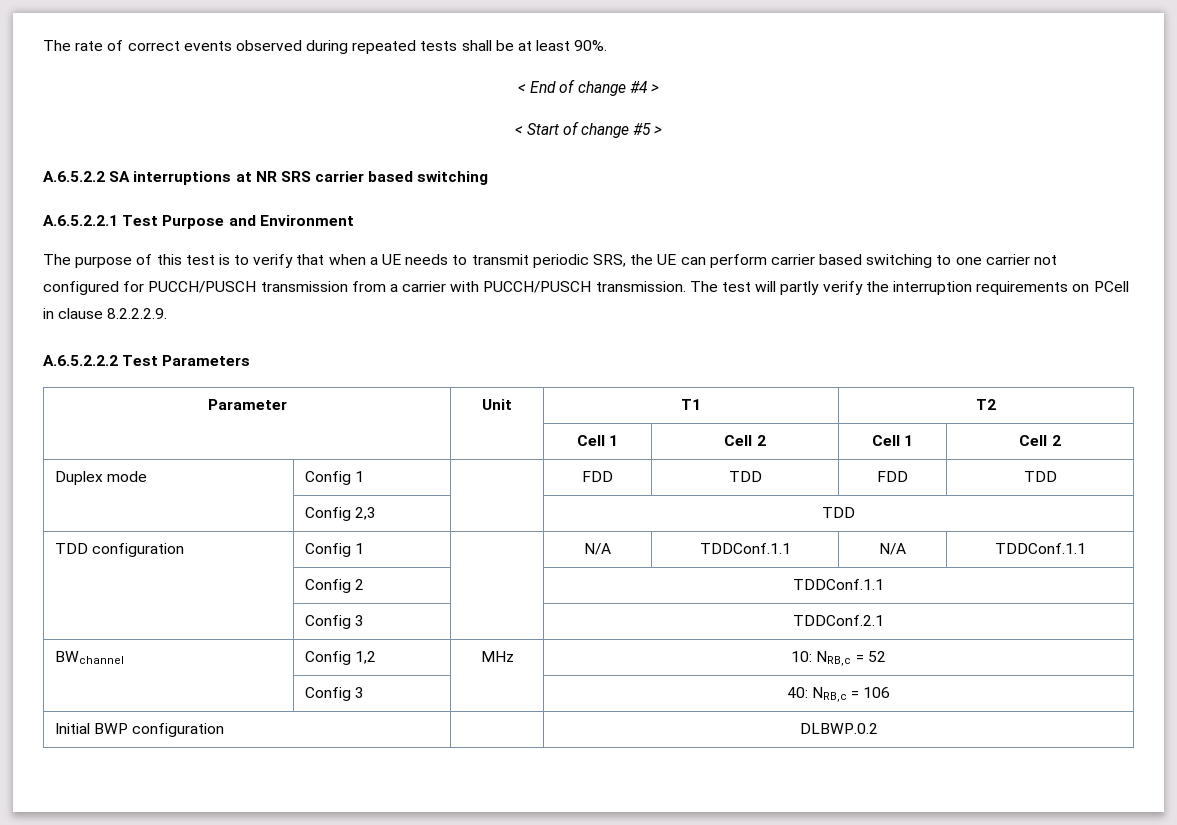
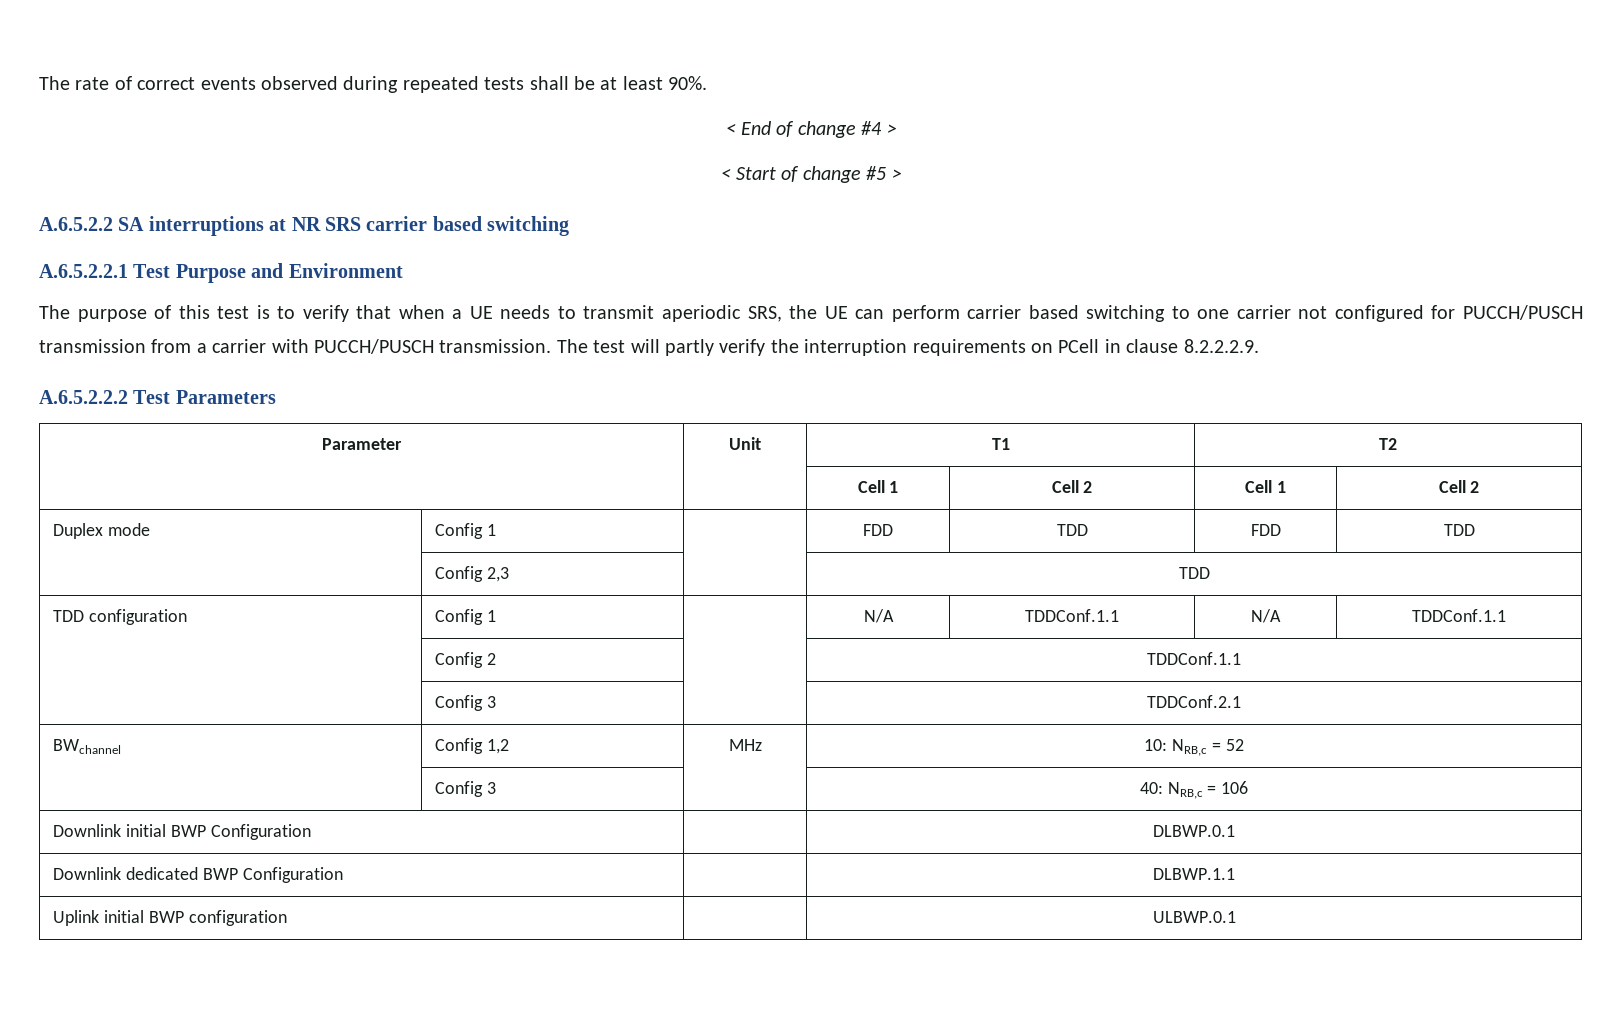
- The purpose of this test is to verify that when a UE needs to transmit periodic SRS, the UE can perform carrier based switching to one carrier not configured for PUCCH/PUSCH transmission from a carrier with PUCCH/PUSCH transmission.
+ The purpose of this test is to verify that when a UE needs to transmit aperiodic SRS, the UE can perform carrier based switching to one carrier not configured for PUCCH/PUSCH transmission from a carrier with PUCCH/PUSCH transmission.
- Initial BWP configuration | | DLBWP.0.2
+ Downlink initial BWP Configuration | | DLBWP.0.1
+ Downlink dedicated BWP Configuration | | DLBWP.1.1
+ Uplink initial BWP configuration | | ULBWP.0.1

